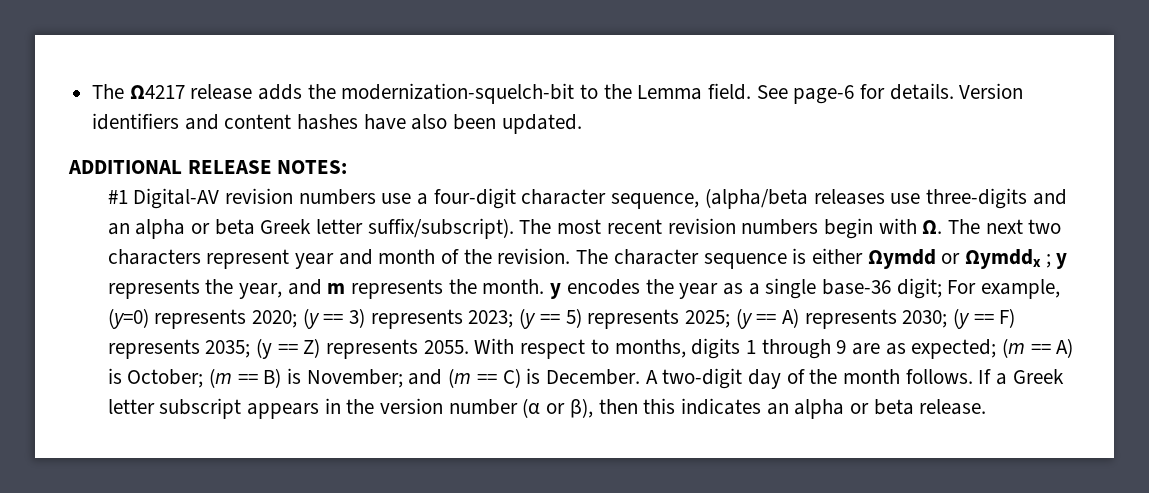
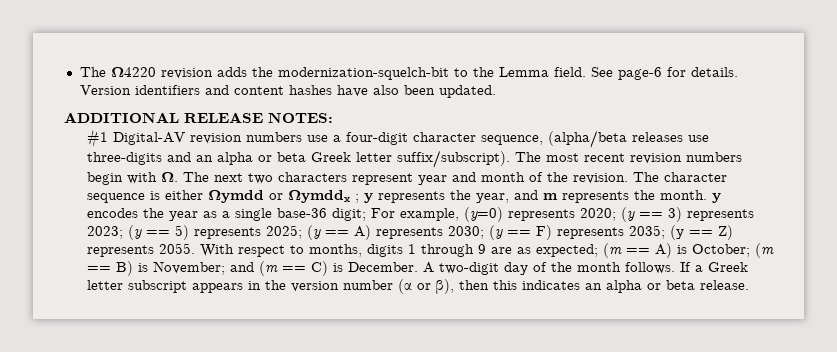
- The Ω4217 release adds the modernization-squelch-bit to the Lemma field.
+ The Ω4220 revision adds the modernization-squelch-bit to the Lemma field.

